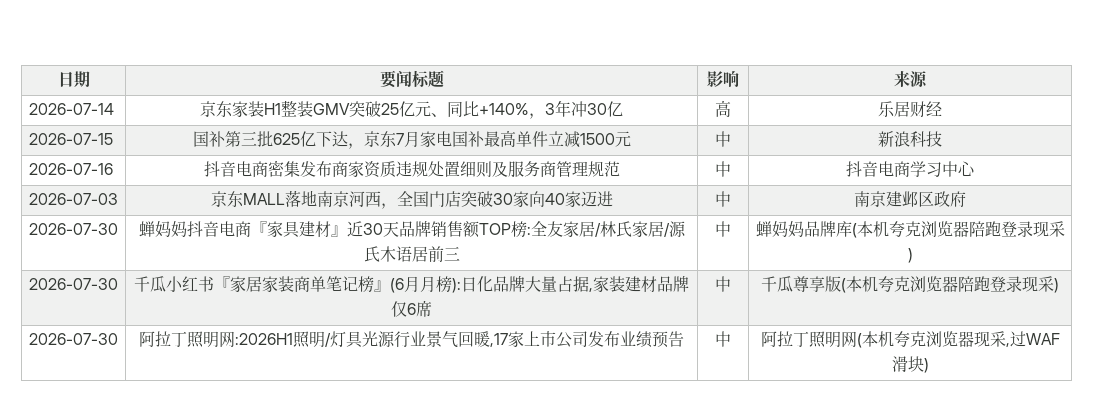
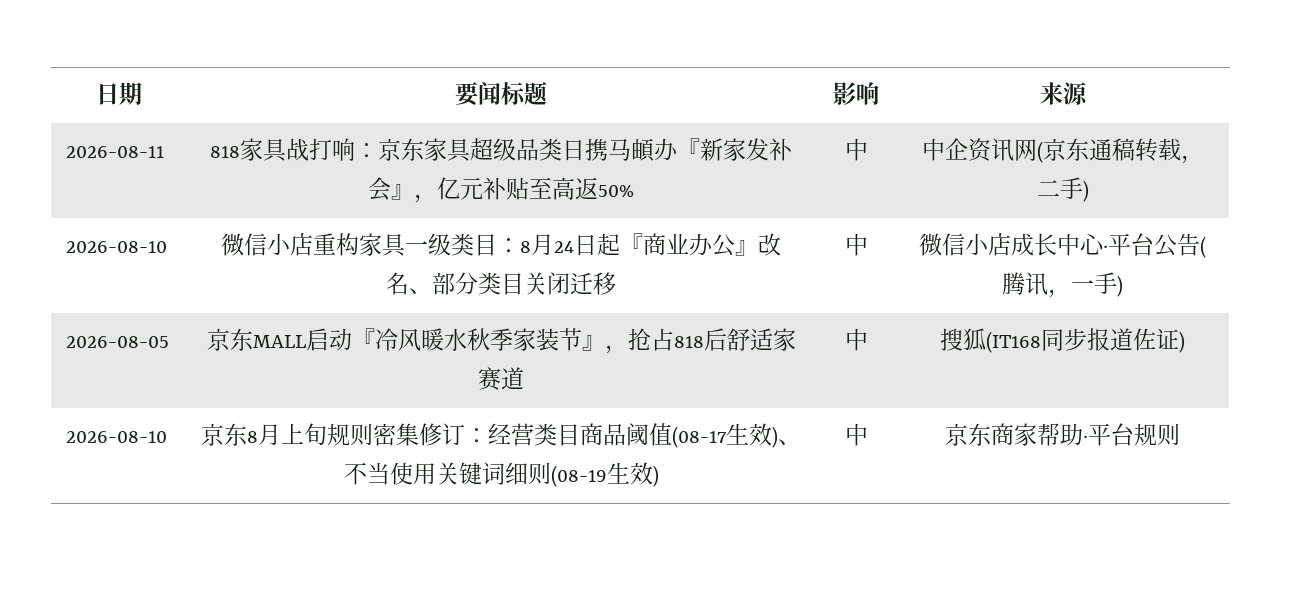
- 2026-07-14 | 京东家装H1整装GMV突破25亿元、同比+140%，3年冲30亿 | 高 | 乐居财经
- 2026-07-15 | 国补第三批625亿下达，京东7月家电国补最高单件立减1500元 | 中 | 新浪科技
- 2026-07-16 | 抖音电商密集发布商家资质违规处置细则及服务商管理规范 | 中 | 抖音电商学习中心
- 2026-07-03 | 京东MALL落地南京河西，全国门店突破30家向40家迈进 | 中 | 南京建邺区政府
- 2026-07-30 | 蝉妈妈抖音电商『家具建材』近30天品牌销售额TOP榜:全友家居/林氏家居/源氏木语居前三 | 中 | 蝉妈妈品牌库(本机夸克浏览器陪跑登录现采)
- 2026-07-30 | 千瓜小红书『家居家装商单笔记榜』(6月月榜):日化品牌大量占据,家装建材品牌仅6席 | 中 | 千瓜尊享版(本机夸克浏览器陪跑登录现采)
- 2026-07-30 | 阿拉丁照明网:2026H1照明/灯具光源行业景气回暖,17家上市公司发布业绩预告 | 中 | 阿拉丁照明网(本机夸克浏览器现采,过WAF滑块)
+ 2026-08-11 | 818家具战打响：京东家具超级品类日携马頔办『新家发补会』，亿元补贴至高返50% | 中 | 中企资讯网(京东通稿转载，二手)
+ 2026-08-10 | 微信小店重构家具一级类目：8月24日起『商业办公』改名、部分类目关闭迁移 | 中 | 微信小店成长中心·平台公告(腾讯，一手)
+ 2026-08-05 | 京东MALL启动『冷风暖水秋季家装节』，抢占818后舒适家赛道 | 中 | 搜狐(IT168同步报道佐证)
+ 2026-08-10 | 京东8月上旬规则密集修订：经营类目商品阈值(08-17生效)、不当使用关键词细则(08-19生效) | 中 | 京东商家帮助·平台规则

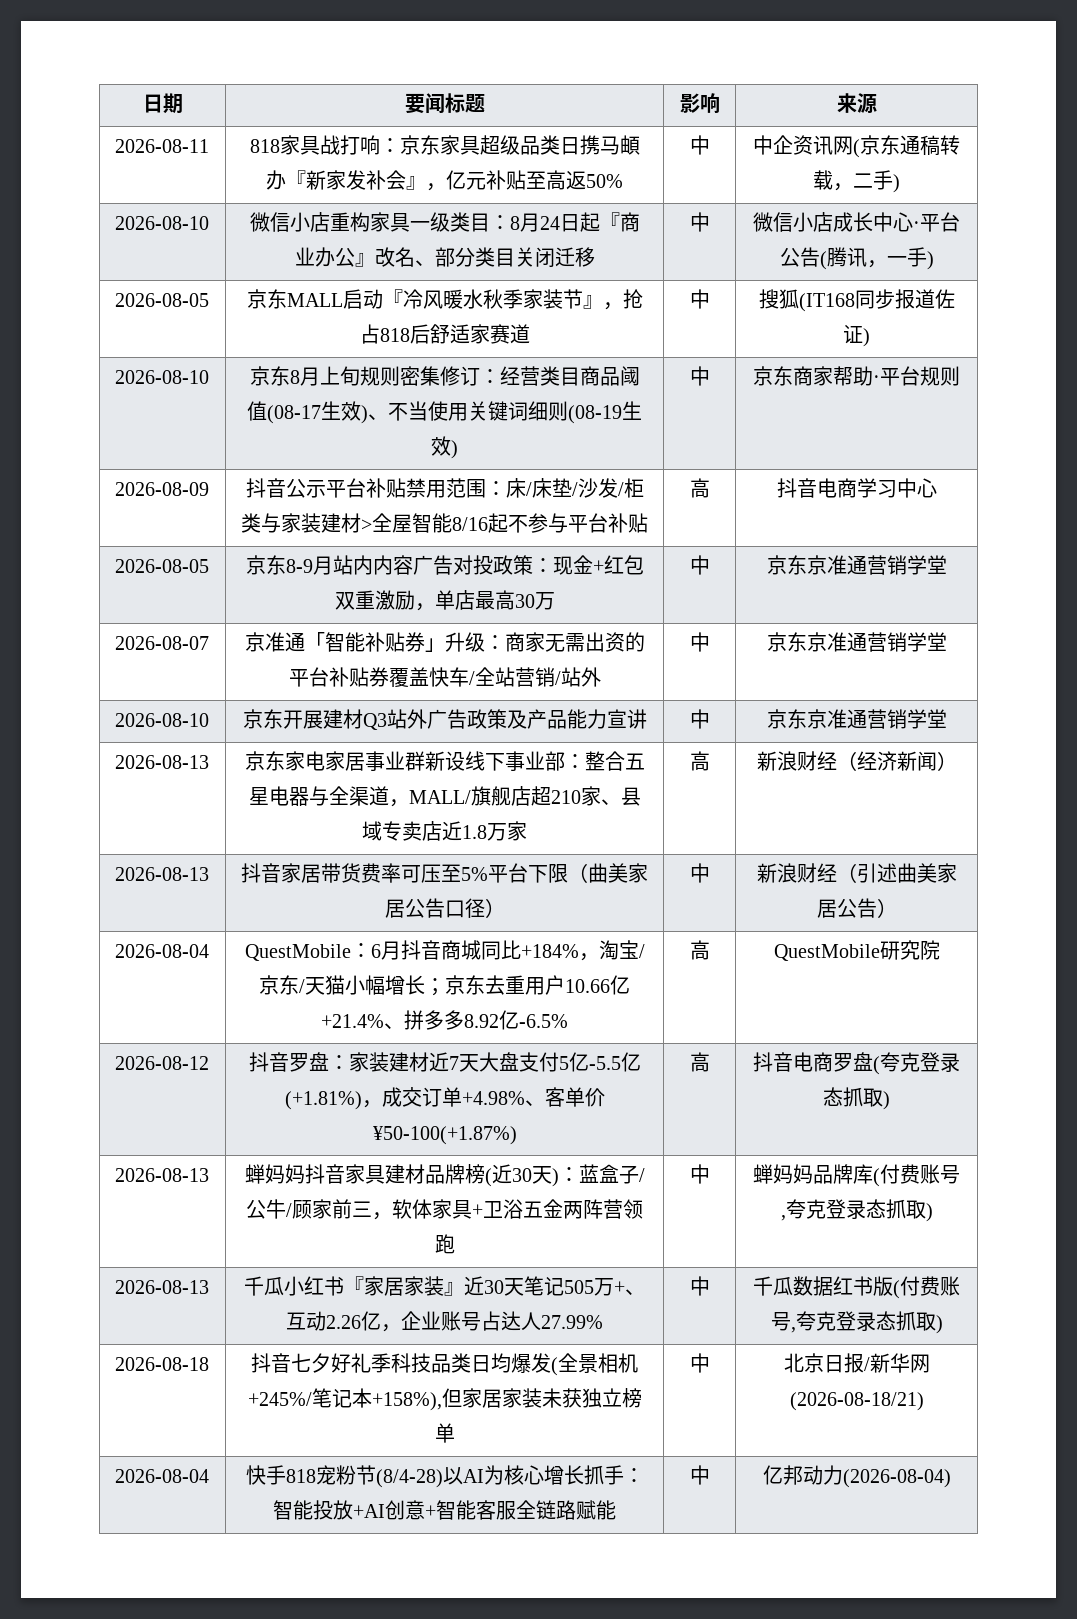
+ 2026-08-09 | 抖音公示平台补贴禁用范围：床/床垫/沙发/柜类与家装建材>全屋智能8/16起不参与平台补贴 | 高 | 抖音电商学习中心
+ 2026-08-05 | 京东8-9月站内内容广告对投政策：现金+红包双重激励，单店最高30万 | 中 | 京东京准通营销学堂
+ 2026-08-07 | 京准通「智能补贴券」升级：商家无需出资的平台补贴券覆盖快车/全站营销/站外 | 中 | 京东京准通营销学堂
+ 2026-08-10 | 京东开展建材Q3站外广告政策及产品能力宣讲 | 中 | 京东京准通营销学堂
+ 2026-08-13 | 京东家电家居事业群新设线下事业部：整合五星电器与全渠道，MALL/旗舰店超210家、县域专卖店近1.8万家 | 高 | 新浪财经（经济新闻）
+ 2026-08-13 | 抖音家居带货费率可压至5%平台下限（曲美家居公告口径） | 中 | 新浪财经（引述曲美家居公告）
+ 2026-08-04 | QuestMobile：6月抖音商城同比+184%，淘宝/京东/天猫小幅增长；京东去重用户10.66亿+21.4%、拼多多8.92亿-6.5% | 高 | QuestMobile研究院
+ 2026-08-12 | 抖音罗盘：家装建材近7天大盘支付5亿-5.5亿(+1.81%)，成交订单+4.98%、客单价¥50-100(+1.87%) | 高 | 抖音电商罗盘(夸克登录态抓取)
+ 2026-08-13 | 蝉妈妈抖音家具建材品牌榜(近30天)：蓝盒子/公牛/顾家前三，软体家具+卫浴五金两阵营领跑 | 中 | 蝉妈妈品牌库(付费账号,夸克登录态抓取)
+ 2026-08-13 | 千瓜小红书『家居家装』近30天笔记505万+、互动2.26亿，企业账号占达人27.99% | 中 | 千瓜数据红书版(付费账号,夸克登录态抓取)
+ 2026-08-18 | 抖音七夕好礼季科技品类日均爆发(全景相机+245%/笔记本+158%),但家居家装未获独立榜单 | 中 | 北京日报/新华网(2026-08-18/21)
+ 2026-08-04 | 快手818宠粉节(8/4-28)以AI为核心增长抓手：智能投放+AI创意+智能客服全链路赋能 | 中 | 亿邦动力(2026-08-04)

